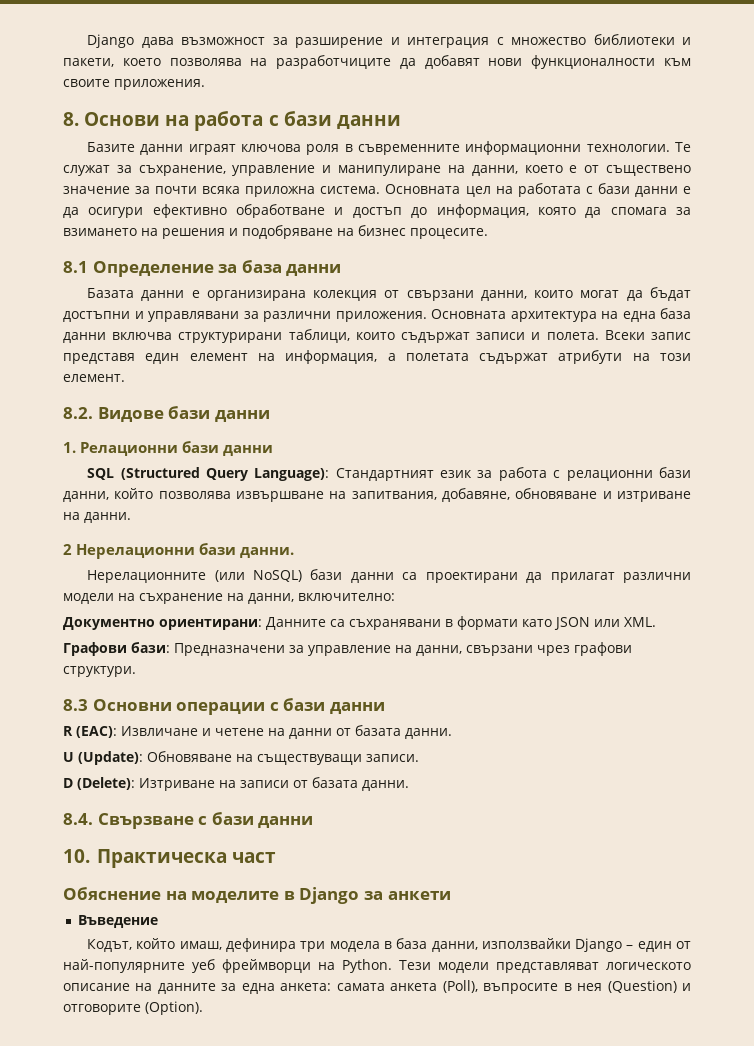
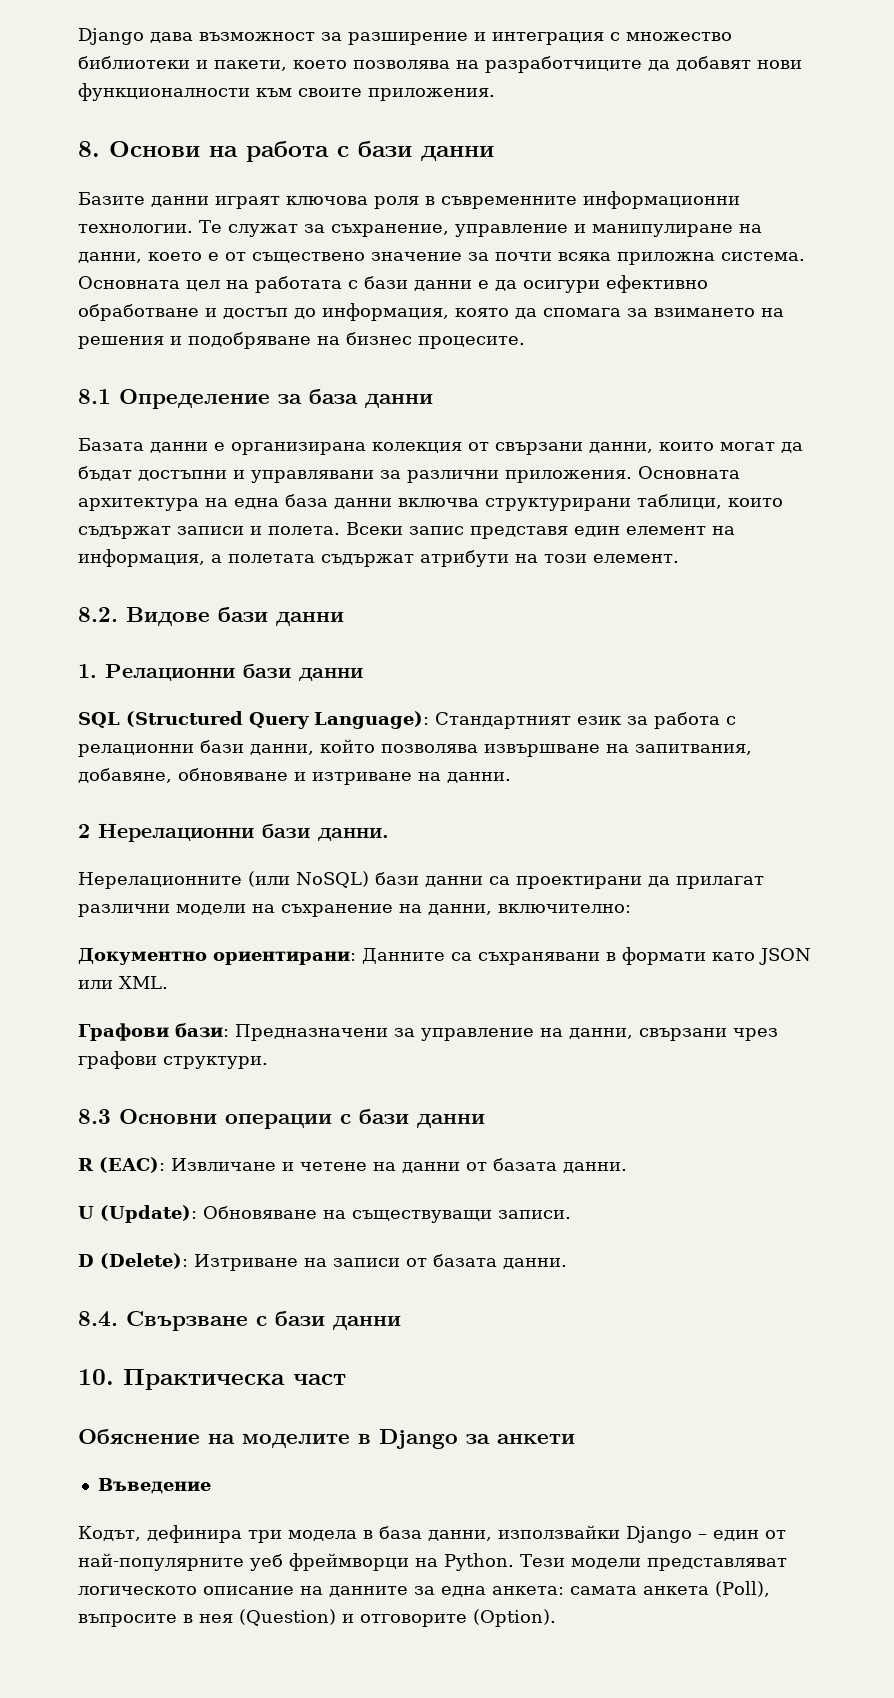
- Кодът, който имаш, дефинира три модела в база данни, използвайки Django – един от най-популярните уеб фреймворци на Python.
+ Кодът, дефинира три модела в база данни, използвайки Django – един от най-популярните уеб фреймворци на Python.

